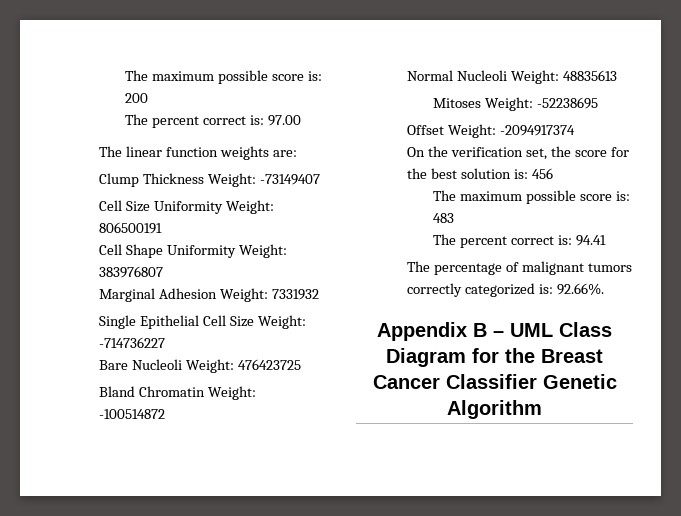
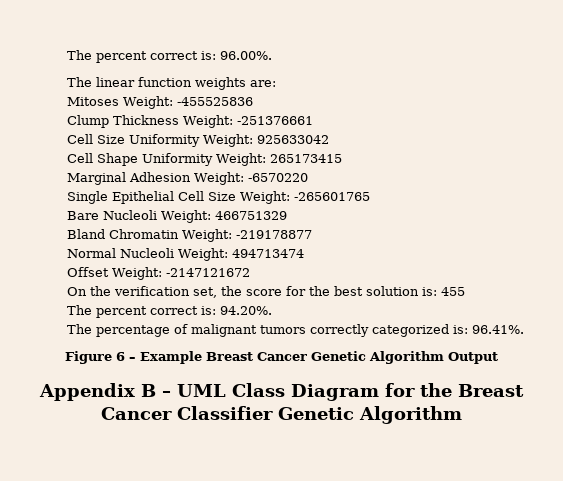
- The maximum possible score is: 200
- The percent correct is: 97.00
+ The percent correct is: 96.00%.
+ Mitoses Weight: -455525836
- Clump Thickness Weight: -73149407
+ Clump Thickness Weight: -251376661
- Cell Size Uniformity Weight: 806500191
+ Cell Size Uniformity Weight: 925633042
- Cell Shape Uniformity Weight: 383976807
+ Cell Shape Uniformity Weight: 265173415
- Marginal Adhesion Weight: 7331932
+ Marginal Adhesion Weight: -6570220
- Single Epithelial Cell Size Weight: -714736227
+ Single Epithelial Cell Size Weight: -265601765
- Bare Nucleoli Weight: 476423725
+ Bare Nucleoli Weight: 466751329
- Bland Chromatin Weight: -100514872
+ Bland Chromatin Weight: -219178877
- Normal Nucleoli Weight: 48835613
- Mitoses Weight: -52238695
+ Normal Nucleoli Weight: 494713474
- Offset Weight: -2094917374
+ Offset Weight: -2147121672
- On the verification set, the score for the best solution is: 456
- The maximum possible score is: 483
- The percent correct is: 94.41
+ On the verification set, the score for the best solution is: 455
+ The percent correct is: 94.20%.
- The percentage of malignant tumors correctly categorized is: 92.66%.
+ The percentage of malignant tumors correctly categorized is: 96.41%.
+ Figure 6 – Example Breast Cancer Genetic Algorithm Output

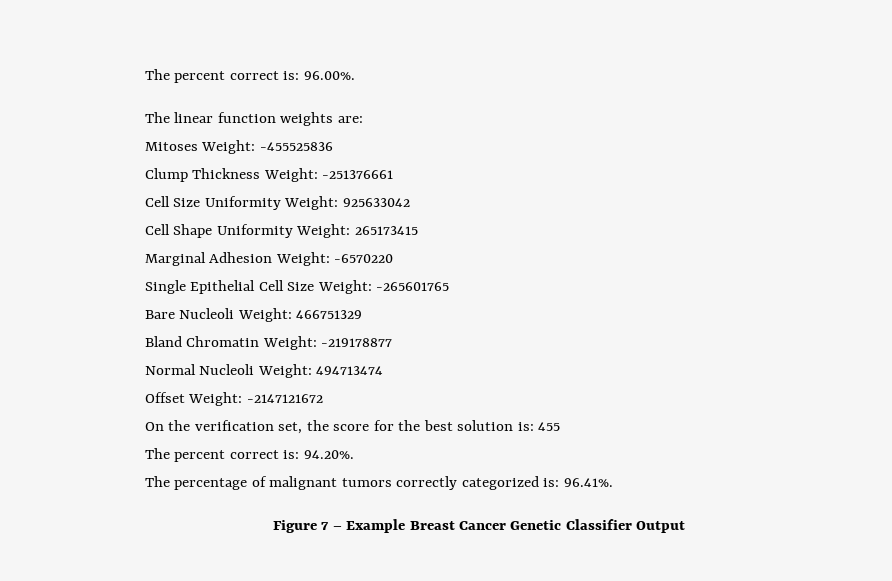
- Figure 6 – Example Breast Cancer Genetic Algorithm Output
+ Figure 7 – Example Breast Cancer Genetic Classifier Output
- Appendix B – UML Class Diagram for the Breast Cancer Classifier Genetic Algorithm

